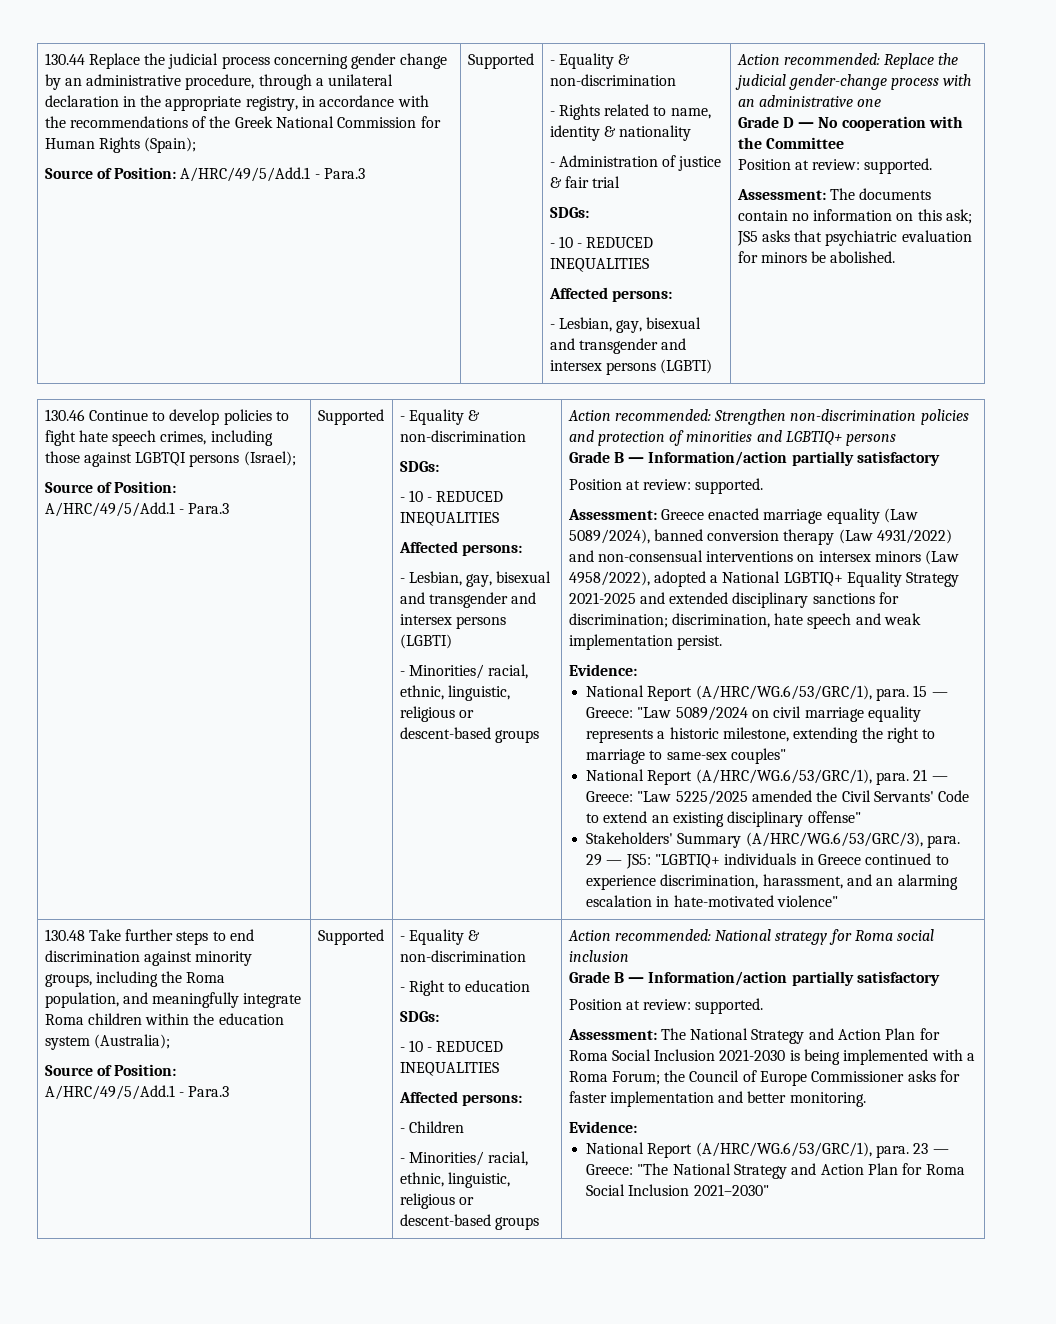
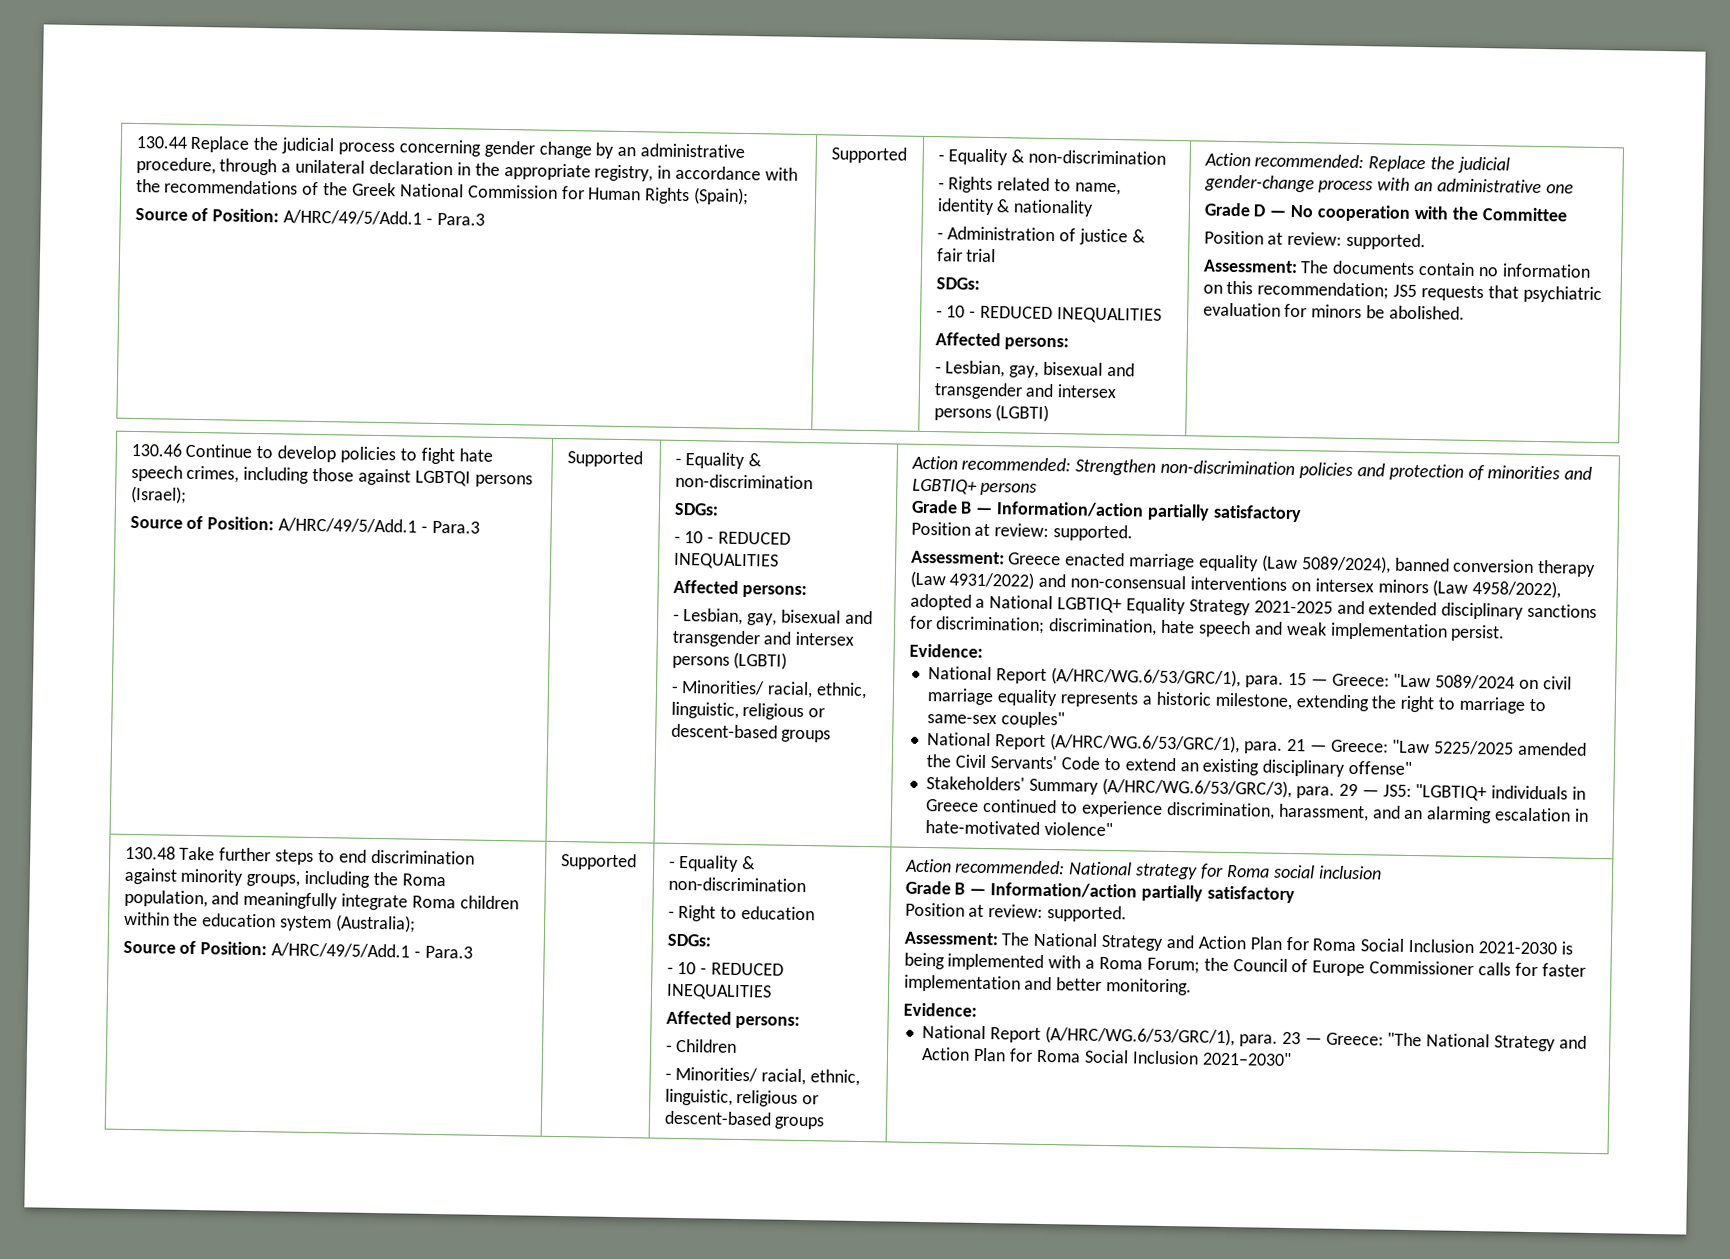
- Assessment: The documents contain no information on this ask; JS5 asks that psychiatric evaluation for minors be abolished.
+ Assessment: The documents contain no information on this recommendation; JS5 requests that psychiatric evaluation for minors be abolished.
- Assessment: The National Strategy and Action Plan for Roma Social Inclusion 2021-2030 is being implemented with a Roma Forum; the Council of Europe Commissioner asks for faster implementation and better monitoring.
+ Assessment: The National Strategy and Action Plan for Roma Social Inclusion 2021-2030 is being implemented with a Roma Forum; the Council of Europe Commissioner calls for faster implementation and better monitoring.

